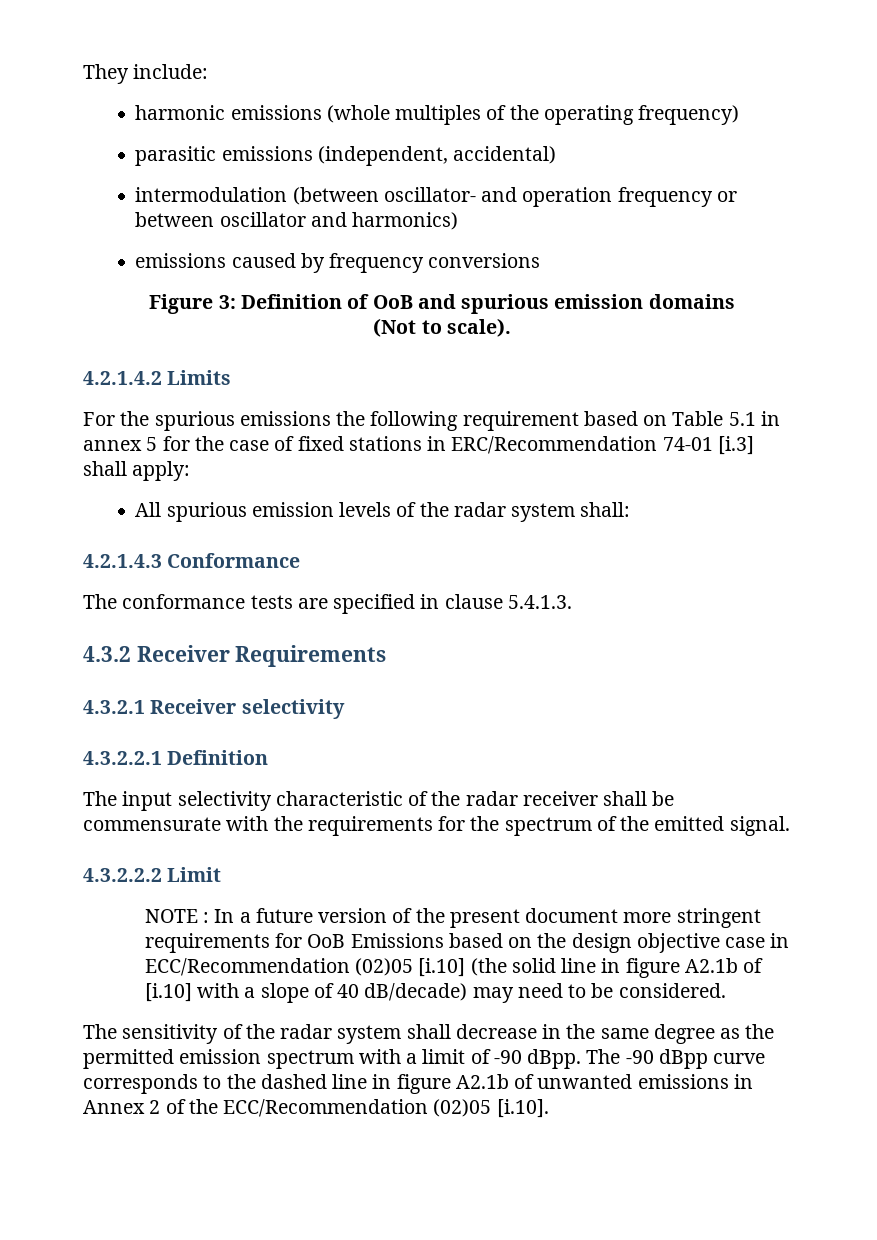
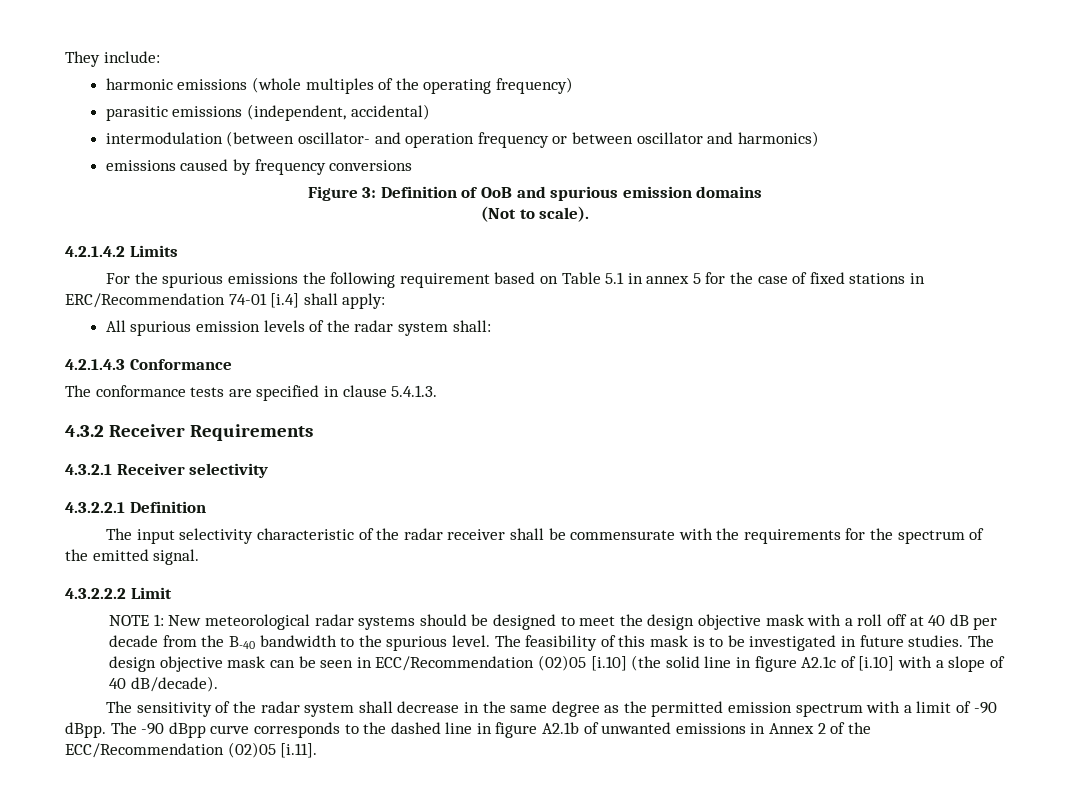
- For the spurious emissions the following requirement based on Table 5.1 in annex 5 for the case of fixed stations in ERC/Recommendation 74-01 [i.3] shall apply:
+ For the spurious emissions the following requirement based on Table 5.1 in annex 5 for the case of fixed stations in ERC/Recommendation 74-01 [i.4] shall apply:
- NOTE : In a future version of the present document more stringent requirements for OoB Emissions based on the design objective case in ECC/Recommendation (02)05 [i.10] (the solid line in figure A2.1b of [i.10] with a slope of 40 dB/decade) may need to be considered.
+ NOTE 1: New meteorological radar systems should be designed to meet the design objective mask with a roll off at 40 dB per decade from the B-40 bandwidth to the spurious level. The feasibility of this mask is to be investigated in future studies. The design objective mask can be seen in ECC/Recommendation (02)05 [i.10] (the solid line in figure A2.1c of [i.10] with a slope of 40 dB/decade).
- The -90 dBpp curve corresponds to the dashed line in figure A2.1b of unwanted emissions in Annex 2 of the ECC/Recommendation (02)05 [i.10].
+ The -90 dBpp curve corresponds to the dashed line in figure A2.1b of unwanted emissions in Annex 2 of the ECC/Recommendation (02)05 [i.11].

